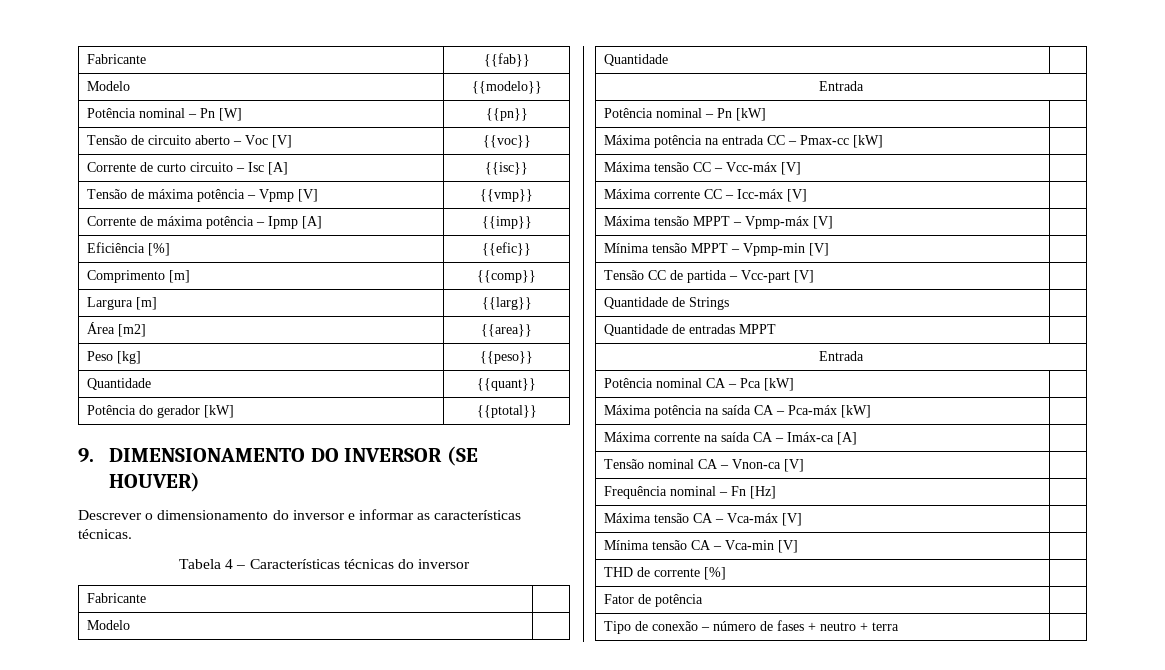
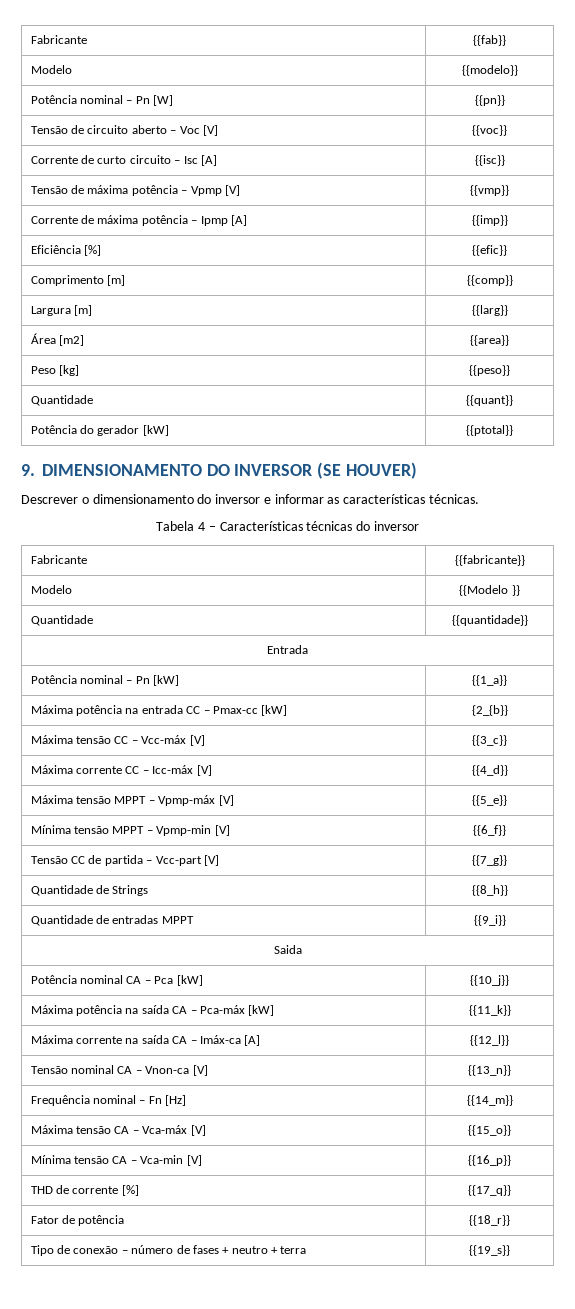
  Tabela 4 – Características técnicas do inversor
- Fabricante |
- Modelo |
- Quantidade |
+ Fabricante | {{fabricante}}
+ Modelo | {{Modelo }}
+ Quantidade | {{quantidade}}
- Potência nominal – Pn [kW] |
+ Potência nominal – Pn [kW] | {{1_a}}
- Máxima potência na entrada CC – Pmax-cc [kW] |
+ Máxima potência na entrada CC – Pmax-cc [kW] | {2_{b}}
- Máxima tensão CC – Vcc-máx [V] |
+ Máxima tensão CC – Vcc-máx [V] | {{3_c}}
- Máxima corrente CC – Icc-máx [V] |
+ Máxima corrente CC – Icc-máx [V] | {{4_d}}
- Máxima tensão MPPT – Vpmp-máx [V] |
+ Máxima tensão MPPT – Vpmp-máx [V] | {{5_e}}
- Mínima tensão MPPT – Vpmp-min [V] |
+ Mínima tensão MPPT – Vpmp-min [V] | {{6_f}}
- Tensão CC de partida – Vcc-part [V] |
+ Tensão CC de partida – Vcc-part [V] | {{7_g}}
- Quantidade de Strings |
+ Quantidade de Strings | {{8_h}}
- Quantidade de entradas MPPT |
- Entrada
+ Quantidade de entradas MPPT | {{9_i}}
+ Saida
- Potência nominal CA – Pca [kW] |
+ Potência nominal CA – Pca [kW] | {{10_j}}
- Máxima potência na saída CA – Pca-máx [kW] |
+ Máxima potência na saída CA – Pca-máx [kW] | {{11_k}}
- Máxima corrente na saída CA – Imáx-ca [A] |
+ Máxima corrente na saída CA – Imáx-ca [A] | {{12_l}}
- Tensão nominal CA – Vnon-ca [V] |
+ Tensão nominal CA – Vnon-ca [V] | {{13_n}}
- Frequência nominal – Fn [Hz] |
+ Frequência nominal – Fn [Hz] | {{14_m}}
- Máxima tensão CA – Vca-máx [V] |
+ Máxima tensão CA – Vca-máx [V] | {{15_o}}
- Mínima tensão CA – Vca-min [V] |
+ Mínima tensão CA – Vca-min [V] | {{16_p}}
- THD de corrente [%] |
+ THD de corrente [%] | {{17_q}}
- Fator de potência |
+ Fator de potência | {{18_r}}
- Tipo de conexão – número de fases + neutro + terra |
+ Tipo de conexão – número de fases + neutro + terra | {{19_s}}

